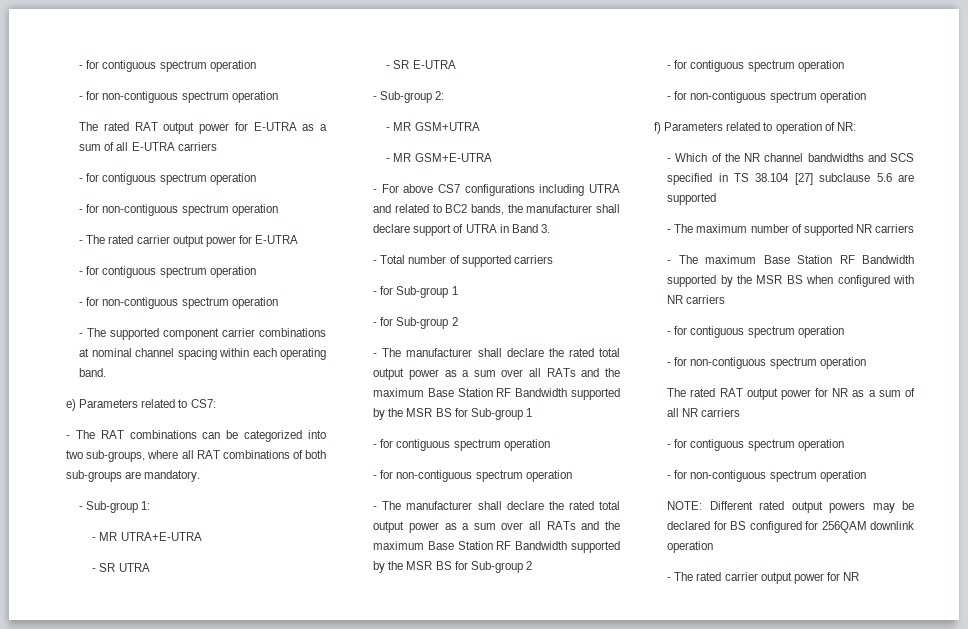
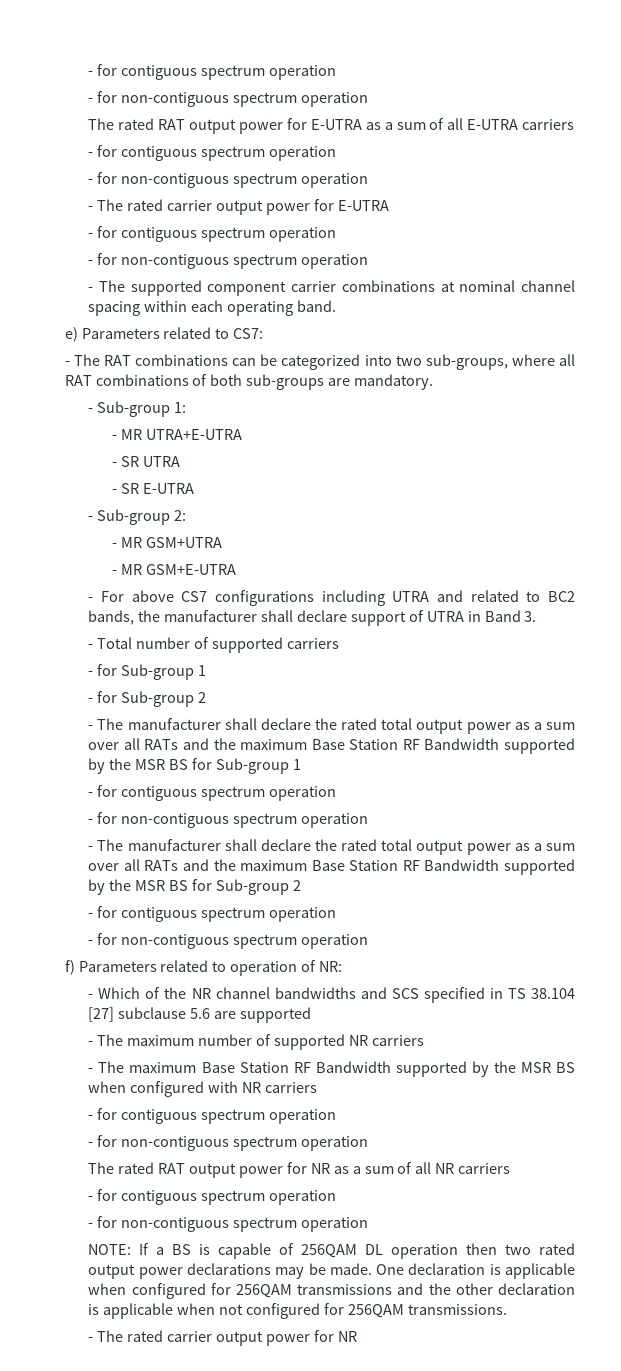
- NOTE: Different rated output powers may be declared for BS configured for 256QAM downlink operation
+ NOTE: If a BS is capable of 256QAM DL operation then two rated output power declarations may be made. One declaration is applicable when configured for 256QAM transmissions and the other declaration is applicable when not configured for 256QAM transmissions.

